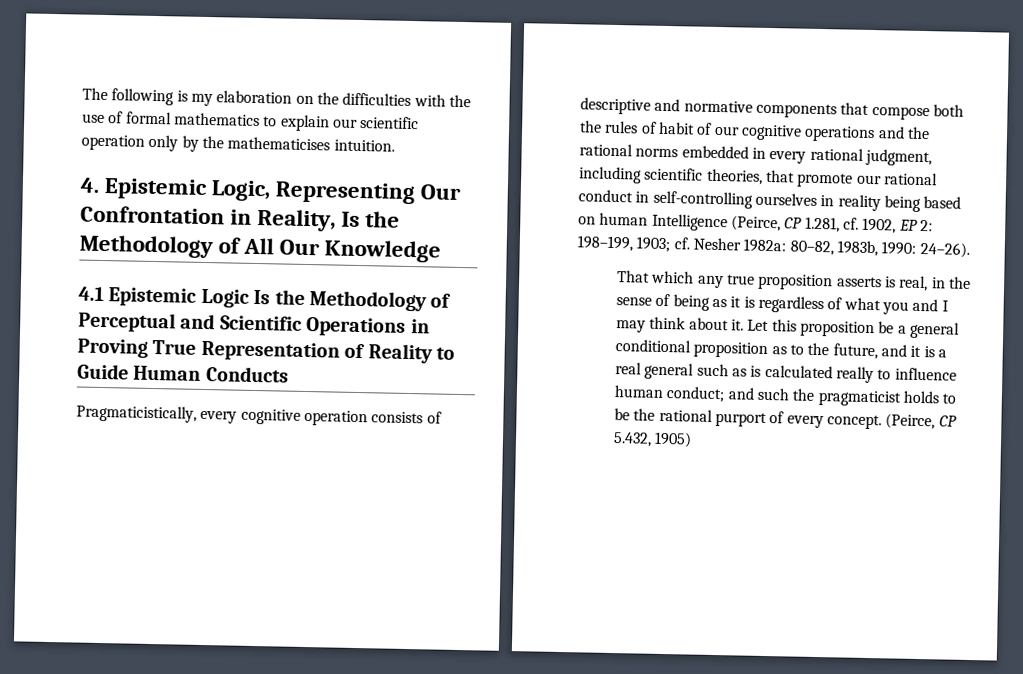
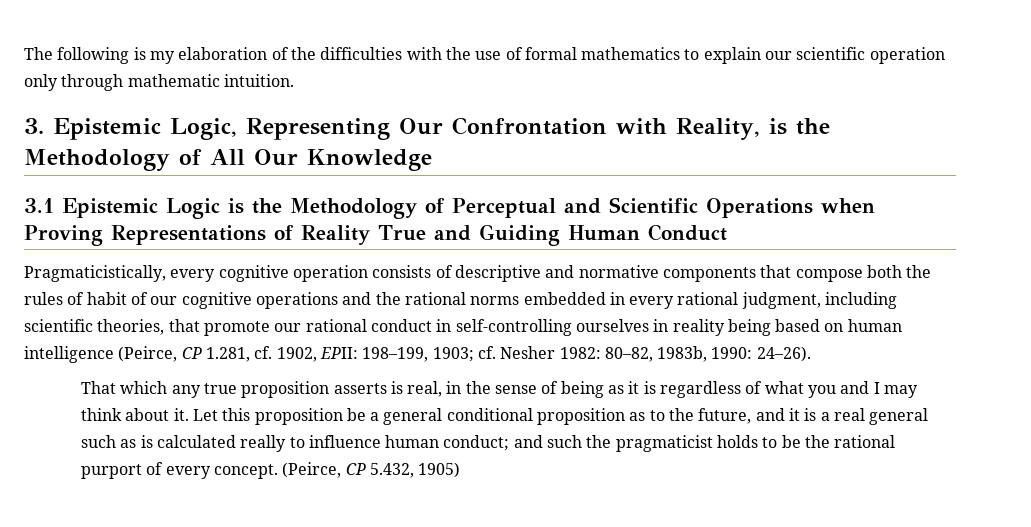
- The following is my elaboration on the difficulties with the use of formal mathematics to explain our scientific operation only by the mathematicises intuition.
+ The following is my elaboration of the difficulties with the use of formal mathematics to explain our scientific operation only through mathematic intuition.
- 4. Epistemic Logic, Representing Our Confrontation in Reality, Is the Methodology of All Our Knowledge
+ 3. Epistemic Logic, Representing Our Confrontation with Reality, is the Methodology of All Our Knowledge
- 4.1 Epistemic Logic Is the Methodology of Perceptual and Scientific Operations in Proving True Representation of Reality to Guide Human Conducts
+ 3.1 Epistemic Logic is the Methodology of Perceptual and Scientific Operations when Proving Representations of Reality True and Guiding Human Conduct
- Pragmaticistically, every cognitive operation consists of descriptive and normative components that compose both the rules of habit of our cognitive operations and the rational norms embedded in every rational judgment, including scientific theories, that promote our rational conduct in self-controlling ourselves in reality being based on human Intelligence (Peirce, CP 1.281, cf. 1902, EP 2: 198–199, 1903; cf. Nesher 1982a: 80–82, 1983b, 1990: 24–26).
+ Pragmaticistically, every cognitive operation consists of descriptive and normative components that compose both the rules of habit of our cognitive operations and the rational norms embedded in every rational judgment, including scientific theories, that promote our rational conduct in self-controlling ourselves in reality being based on human intelligence (Peirce, CP 1.281, cf. 1902, EPII: 198–199, 1903; cf. Nesher 1982: 80–82, 1983b, 1990: 24–26).

